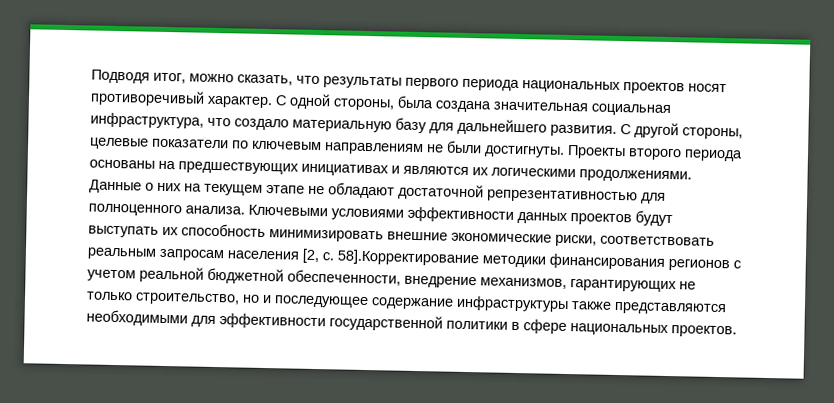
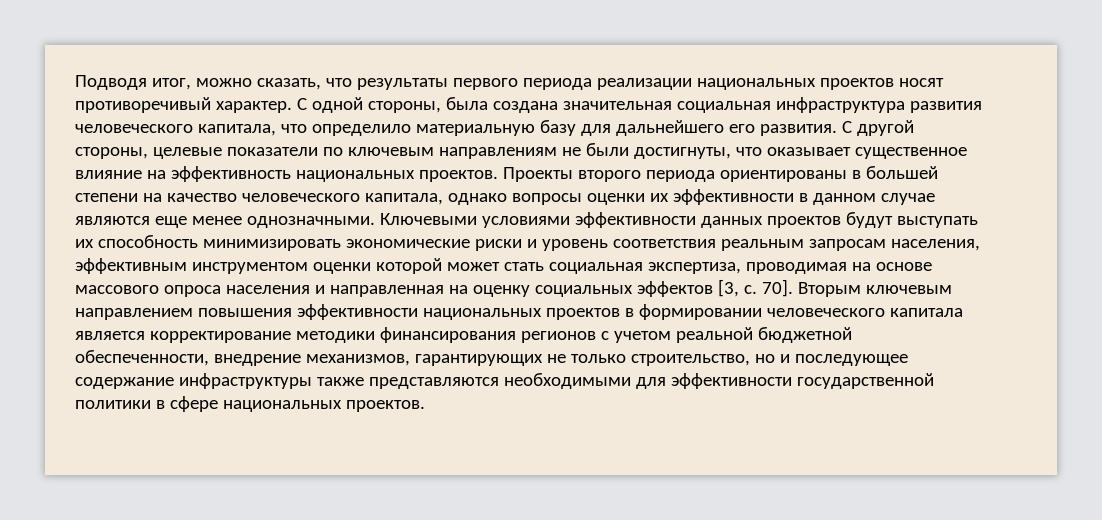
- Подводя итог, можно сказать, что результаты первого периода национальных проектов носят противоречивый характер.
+ Подводя итог, можно сказать, что результаты первого периода реализации национальных проектов носят противоречивый характер.
- С одной стороны, была создана значительная социальная инфраструктура, что создало материальную базу для дальнейшего развития.
+ С одной стороны, была создана значительная социальная инфраструктура развития человеческого капитала, что определило материальную базу для дальнейшего его развития.
- С другой стороны, целевые показатели по ключевым направлениям не были достигнуты. Проекты второго периода основаны на предшествующих инициативах и являются их логическими продолжениями. Данные о них на текущем этапе не обладают достаточной репрезентативностью для полноценного анализа.
+ С другой стороны, целевые показатели по ключевым направлениям не были достигнуты, что оказывает существенное влияние на эффективность национальных проектов. Проекты второго периода ориентированы в большей степени на качество человеческого капитала, однако вопросы оценки их эффективности в данном случае являются еще менее однозначными.
- Ключевыми условиями эффективности данных проектов будут выступать их способность минимизировать внешние экономические риски, соответствовать реальным запросам населения [2, с. 58].Корректирование методики финансирования регионов с учетом реальной бюджетной обеспеченности, внедрение механизмов, гарантирующих не только строительство, но и последующее содержание инфраструктуры также представляются необходимыми для эффективности государственной политики в сфере национальных проектов.
+ Ключевыми условиями эффективности данных проектов будут выступать их способность минимизировать экономические риски и уровень соответствия реальным запросам населения, эффективным инструментом оценки которой может стать социальная экспертиза, проводимая на основе массового опроса населения и направленная на оценку социальных эффектов [3, с. 70]. Вторым ключевым направлением повышения эффективности национальных проектов в формировании человеческого капитала является корректирование методики финансирования регионов с учетом реальной бюджетной обеспеченности, внедрение механизмов, гарантирующих не только строительство, но и последующее содержание инфраструктуры также представляются необходимыми для эффективности государственной политики в сфере национальных проектов.

